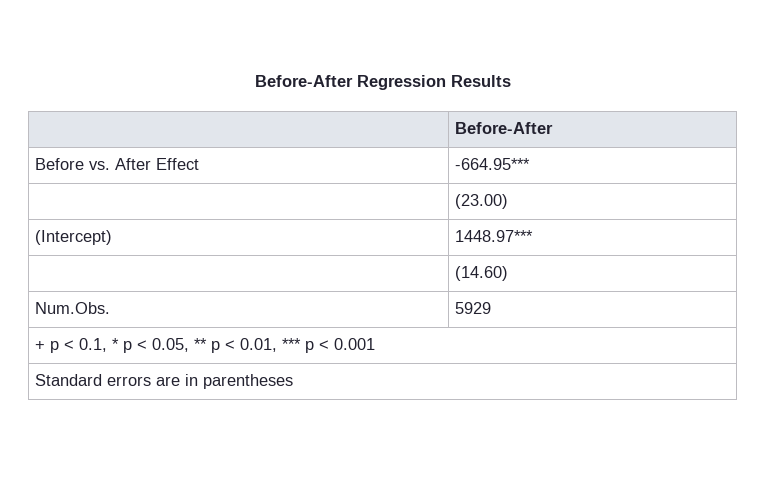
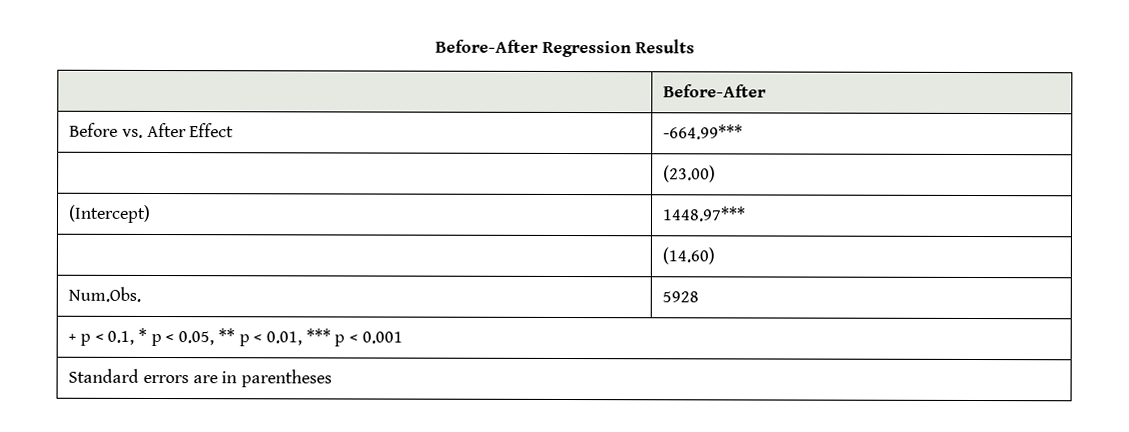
- Before vs. After Effect | -664.95***
+ Before vs. After Effect | -664.99***
- Num.Obs. | 5929
+ Num.Obs. | 5928

